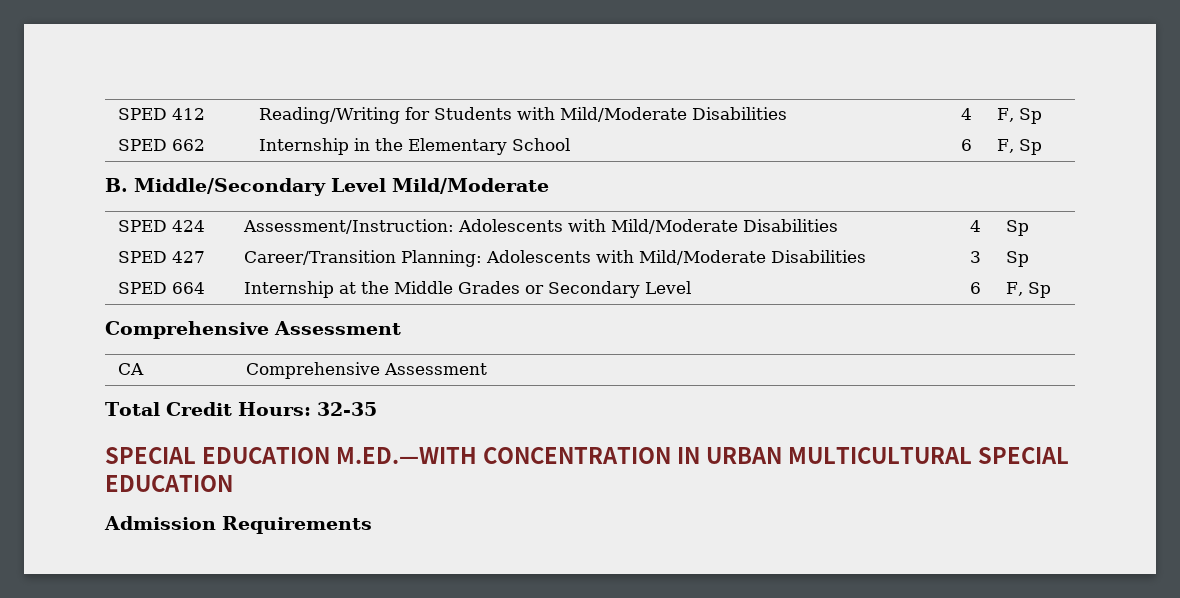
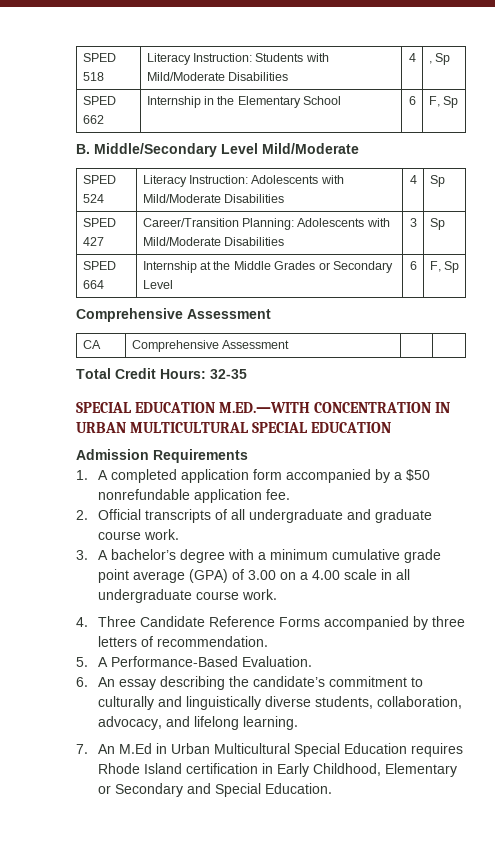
- SPED 412 | Reading/Writing for Students with Mild/Moderate Disabilities | 4 | F, Sp
+ SPED 518 | Literacy Instruction: Students with Mild/Moderate Disabilities | 4 | , Sp
- SPED 424 | Assessment/Instruction: Adolescents with Mild/Moderate Disabilities | 4 | Sp
+ SPED 524 | Literacy Instruction: Adolescents with Mild/Moderate Disabilities | 4 | Sp
+ 1. A completed application form accompanied by a $50 nonrefundable application fee.
+ 2. Official transcripts of all undergraduate and graduate course work.
+ 3. A bachelor’s degree with a minimum cumulative grade point average (GPA) of 3.00 on a 4.00 scale in all undergraduate course work.
+ 4. Three Candidate Reference Forms accompanied by three letters of recommendation.
+ 5. A Performance-Based Evaluation.
+ 6. An essay describing the candidate’s commitment to culturally and linguistically diverse students, collaboration, advocacy, and lifelong learning.
+ 7. An M.Ed in Urban Multicultural Special Education requires Rhode Island certification in Early Childhood, Elementary or Secondary and Special Education.

